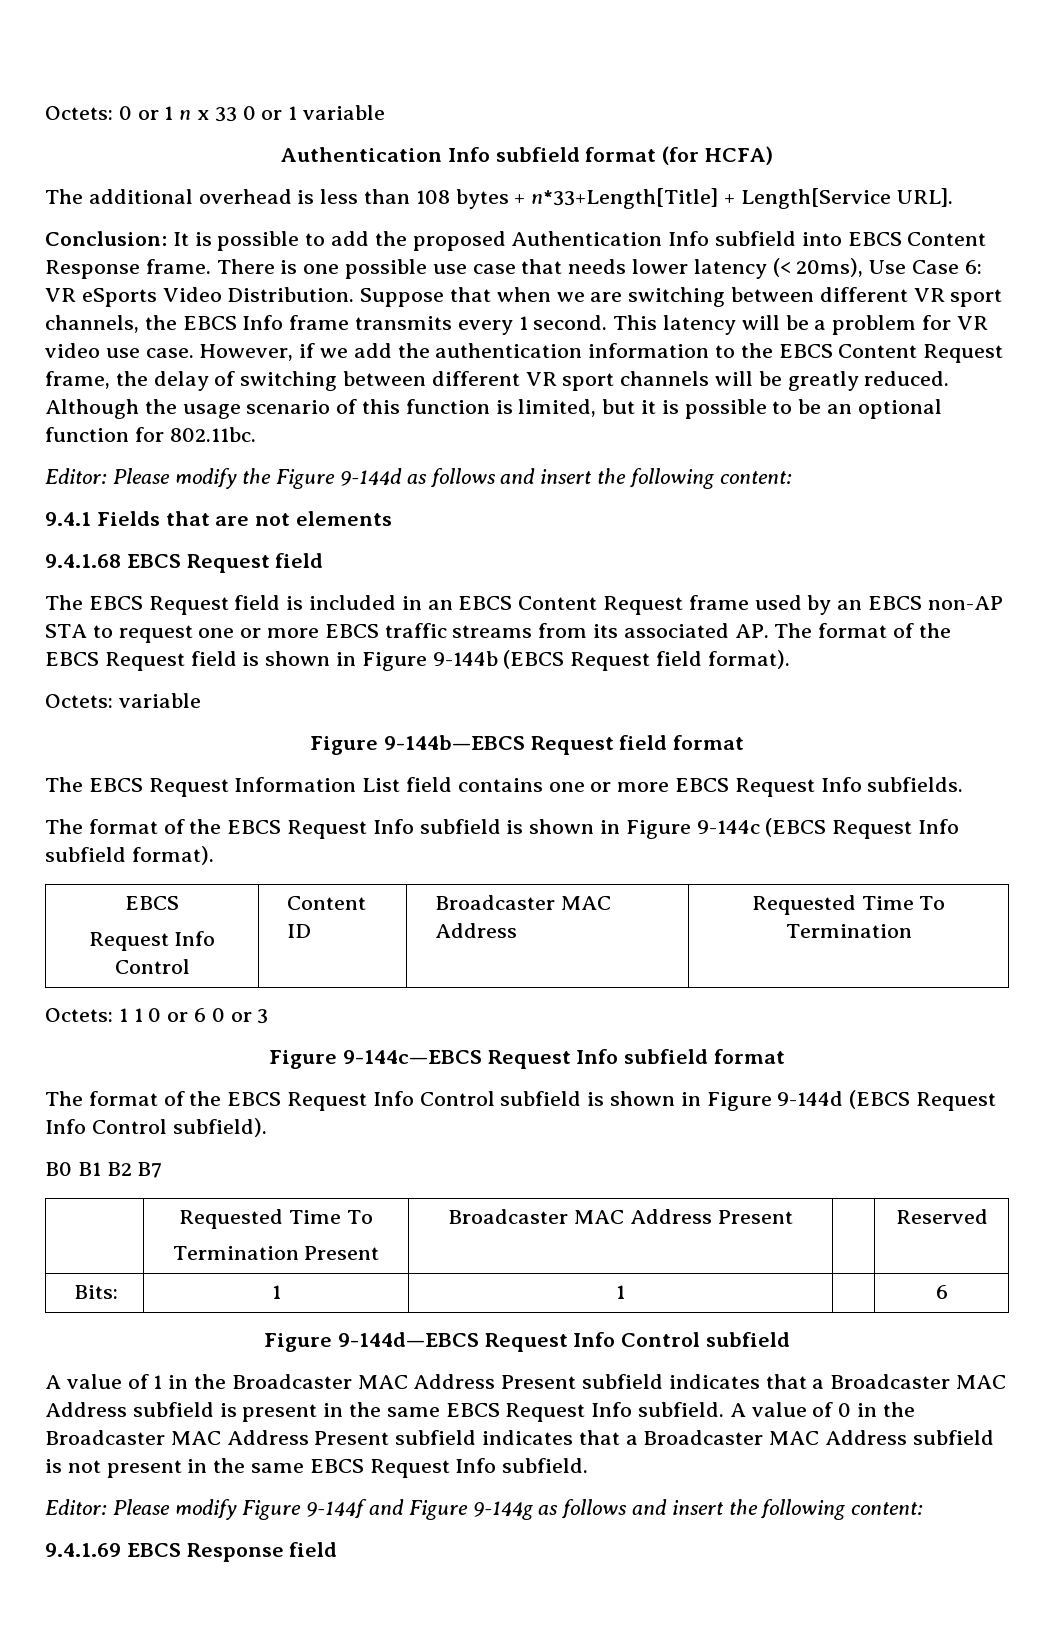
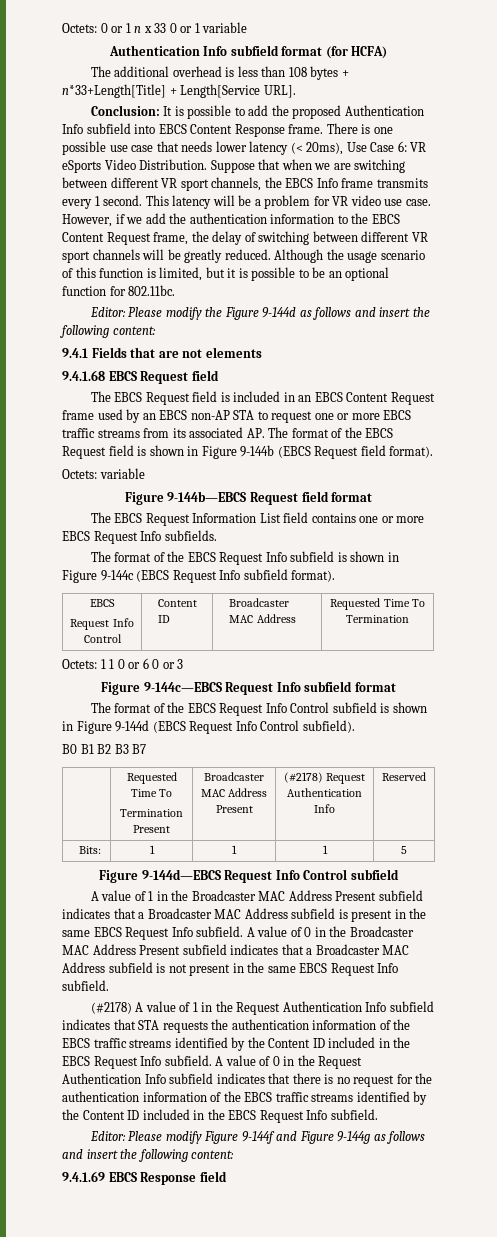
- B0 B1 B2 B7
+ B0 B1 B2 B3 B7
  | Requested Time To
- Termination Present | Broadcaster MAC Address Present | | Reserved
+ Termination Present | Broadcaster MAC Address Present | (#2178) Request Authentication Info | Reserved
- Bits: | 1 | 1 | | 6
+ Bits: | 1 | 1 | 1 | 5
+ (#2178) A value of 1 in the Request Authentication Info subfield indicates that STA requests the authentication information of the EBCS traffic streams identified by the Content ID included in the EBCS Request Info subfield. A value of 0 in the Request Authentication Info subfield indicates that there is no request for the authentication information of the EBCS traffic streams identified by the Content ID included in the EBCS Request Info subfield.

